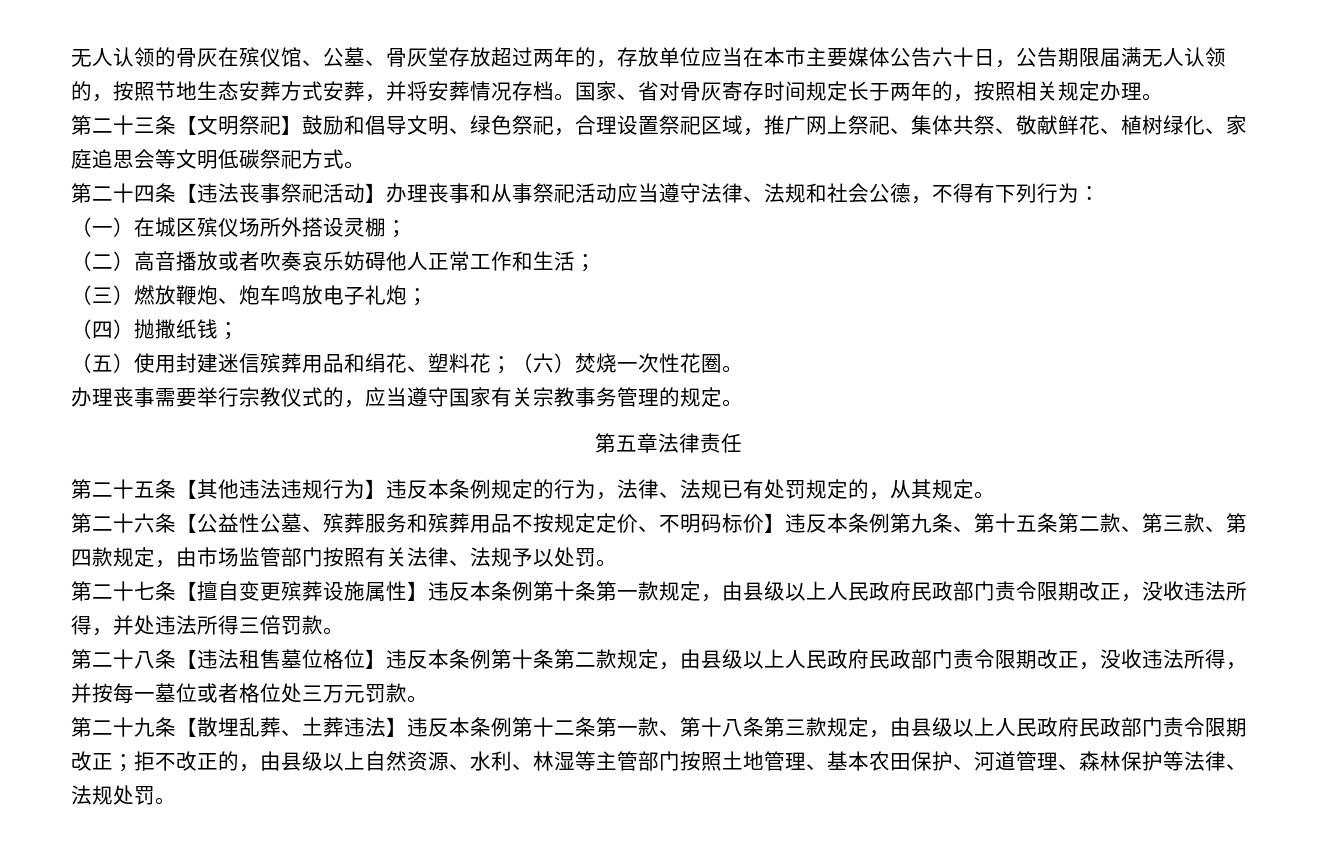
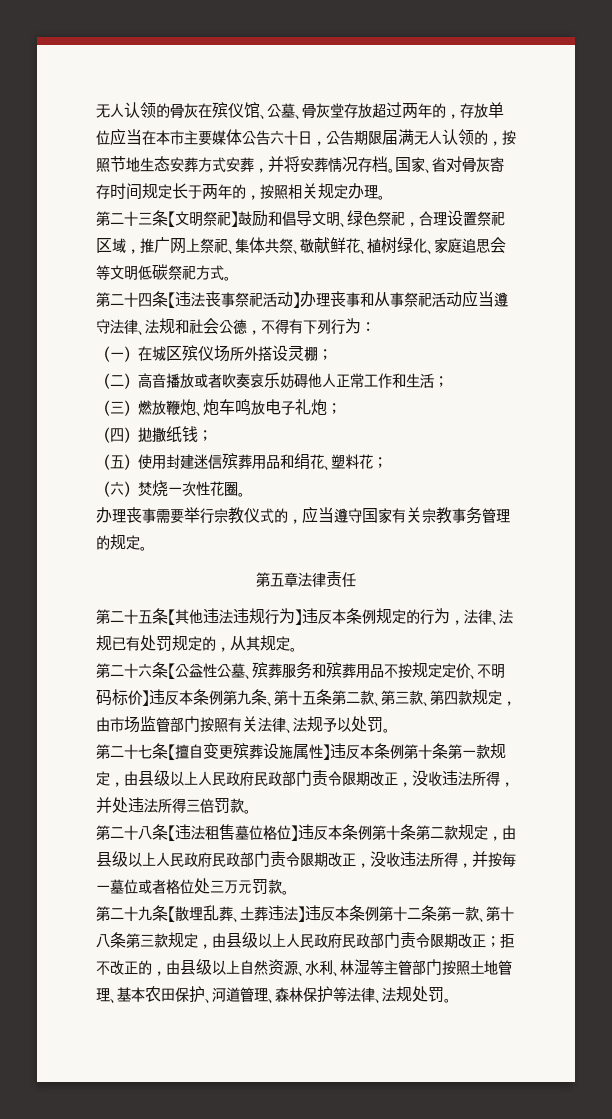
- （五）使用封建迷信殡葬用品和绢花、塑料花；（六）焚烧一次性花圈。
+ （五）使用封建迷信殡葬用品和绢花、塑料花；
+ （六）焚烧一次性花圈。

